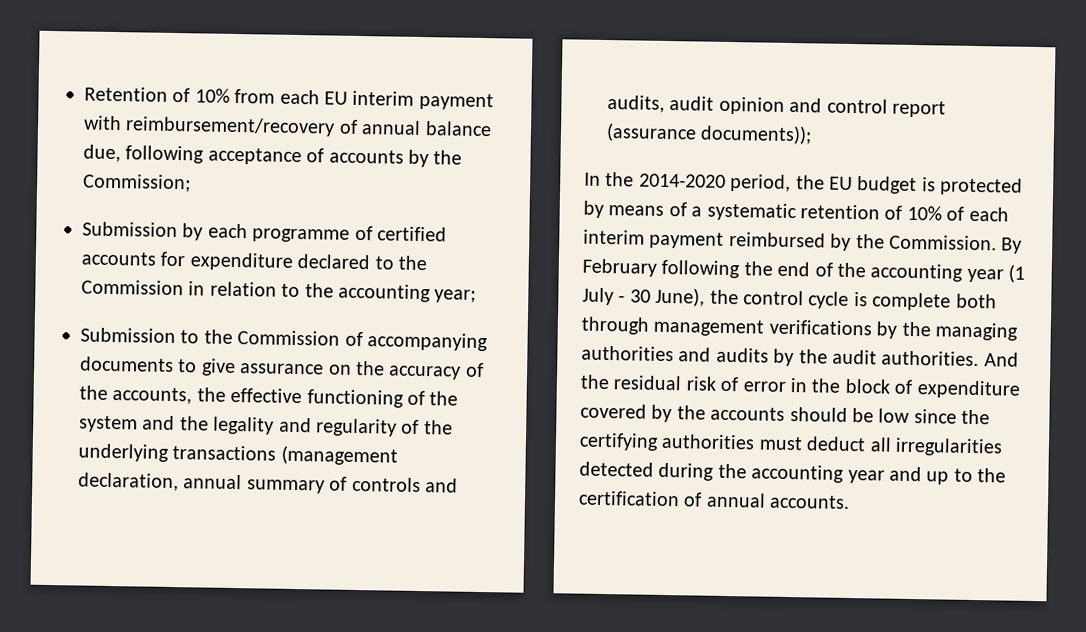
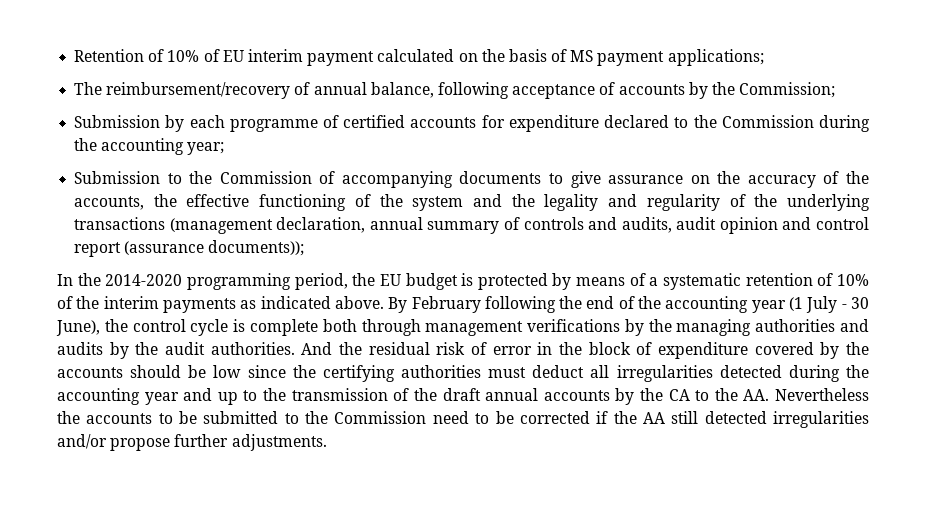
- Retention of 10% from each EU interim payment with reimbursement/recovery of annual balance due, following acceptance of accounts by the Commission;
+ Retention of 10% of EU interim payment calculated on the basis of MS payment applications;
+ The reimbursement/recovery of annual balance, following acceptance of accounts by the Commission;
- Submission by each programme of certified accounts for expenditure declared to the Commission in relation to the accounting year;
+ Submission by each programme of certified accounts for expenditure declared to the Commission during the accounting year;
- In the 2014-2020 period, the EU budget is protected by means of a systematic retention of 10% of each interim payment reimbursed by the Commission.
+ In the 2014-2020 programming period, the EU budget is protected by means of a systematic retention of 10% of the interim payments as indicated above.
- And the residual risk of error in the block of expenditure covered by the accounts should be low since the certifying authorities must deduct all irregularities detected during the accounting year and up to the certification of annual accounts.
+ And the residual risk of error in the block of expenditure covered by the accounts should be low since the certifying authorities must deduct all irregularities detected during the accounting year and up to the transmission of the draft annual accounts by the CA to the AA. Nevertheless the accounts to be submitted to the Commission need to be corrected if the AA still detected irregularities and/or propose further adjustments.

